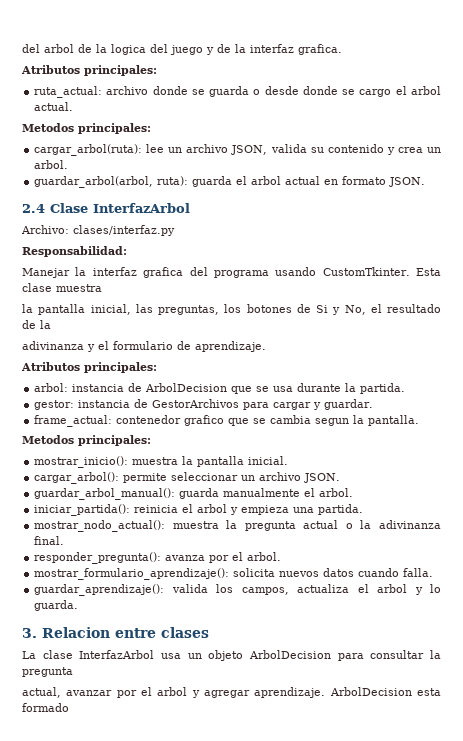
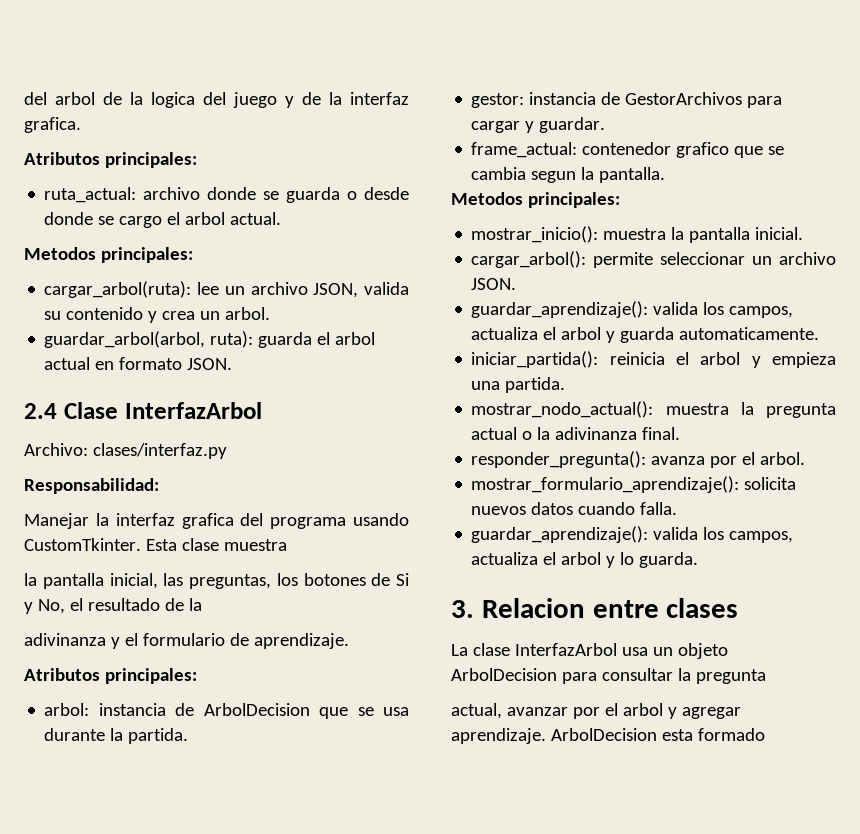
- guardar_arbol_manual(): guarda manualmente el arbol.
+ guardar_aprendizaje(): valida los campos, actualiza el arbol y guarda automaticamente.

